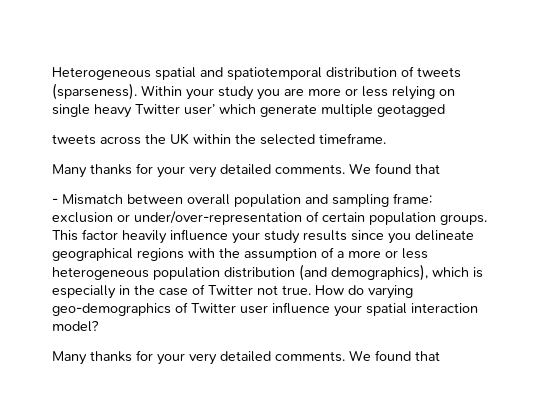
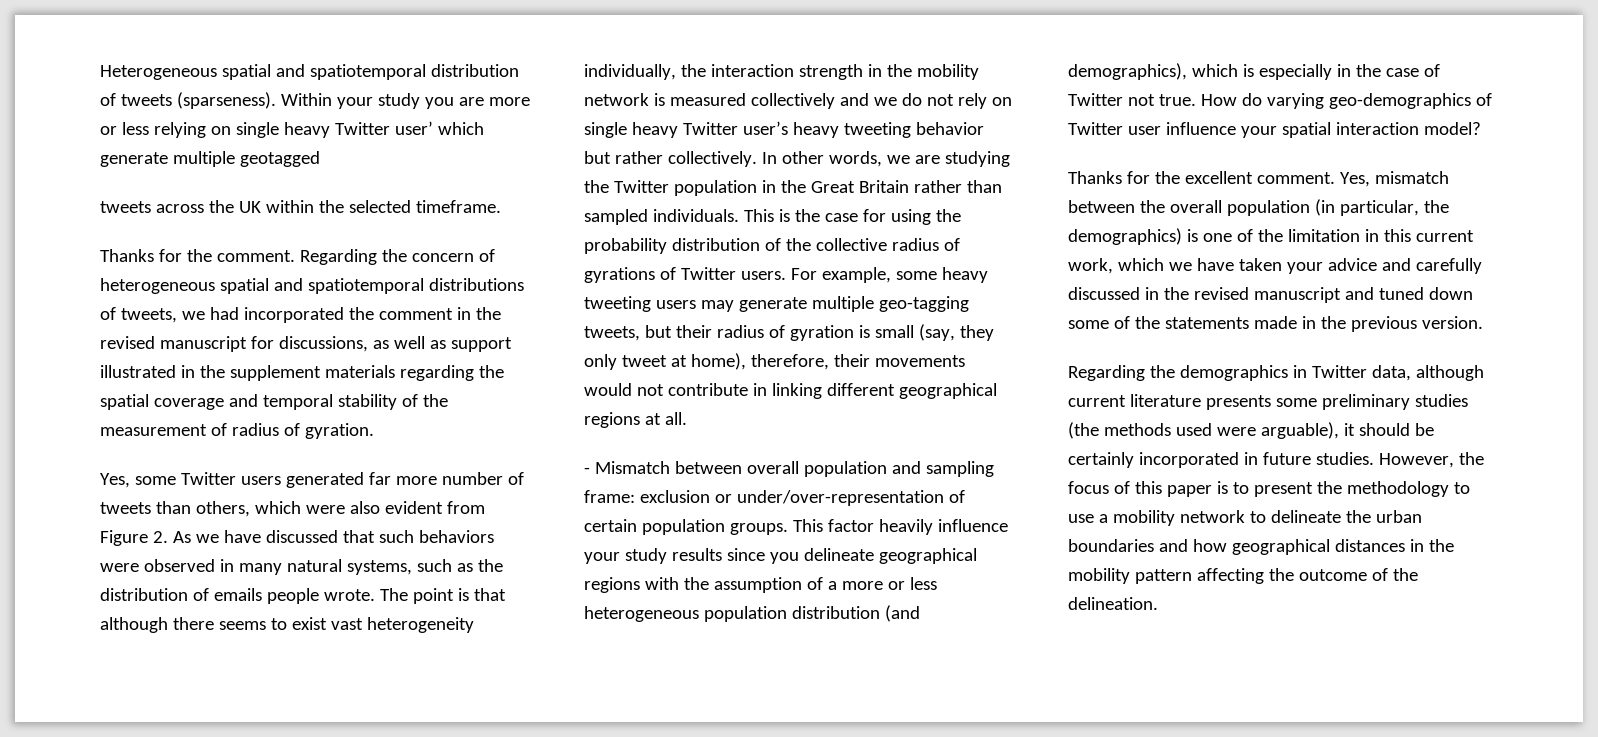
  tweets across the UK within the selected timeframe.
- Many thanks for your very detailed comments. We found that
+ Thanks for the comment. Regarding the concern of heterogeneous spatial and spatiotemporal distributions of tweets, we had incorporated the comment in the revised manuscript for discussions, as well as support illustrated in the supplement materials regarding the spatial coverage and temporal stability of the measurement of radius of gyration.
+ Yes, some Twitter users generated far more number of tweets than others, which were also evident from Figure 2. As we have discussed that such behaviors were observed in many natural systems, such as the distribution of emails people wrote. The point is that although there seems to exist vast heterogeneity individually, the interaction strength in the mobility network is measured collectively and we do not rely on single heavy Twitter user’s heavy tweeting behavior but rather collectively. In other words, we are studying the Twitter population in the Great Britain rather than sampled individuals. This is the case for using the probability distribution of the collective radius of gyrations of Twitter users. For example, some heavy tweeting users may generate multiple geo-tagging tweets, but their radius of gyration is small (say, they only tweet at home), therefore, their movements would not contribute in linking different geographical regions at all.
  How do varying geo-demographics of Twitter user influence your spatial interaction model?
- Many thanks for your very detailed comments. We found that
+ Thanks for the excellent comment. Yes, mismatch between the overall population (in particular, the demographics) is one of the limitation in this current work, which we have taken your advice and carefully discussed in the revised manuscript and tuned down some of the statements made in the previous version.
+ Regarding the demographics in Twitter data, although current literature presents some preliminary studies (the methods used were arguable), it should be certainly incorporated in future studies. However, the focus of this paper is to present the methodology to use a mobility network to delineate the urban boundaries and how geographical distances in the mobility pattern affecting the outcome of the delineation.

